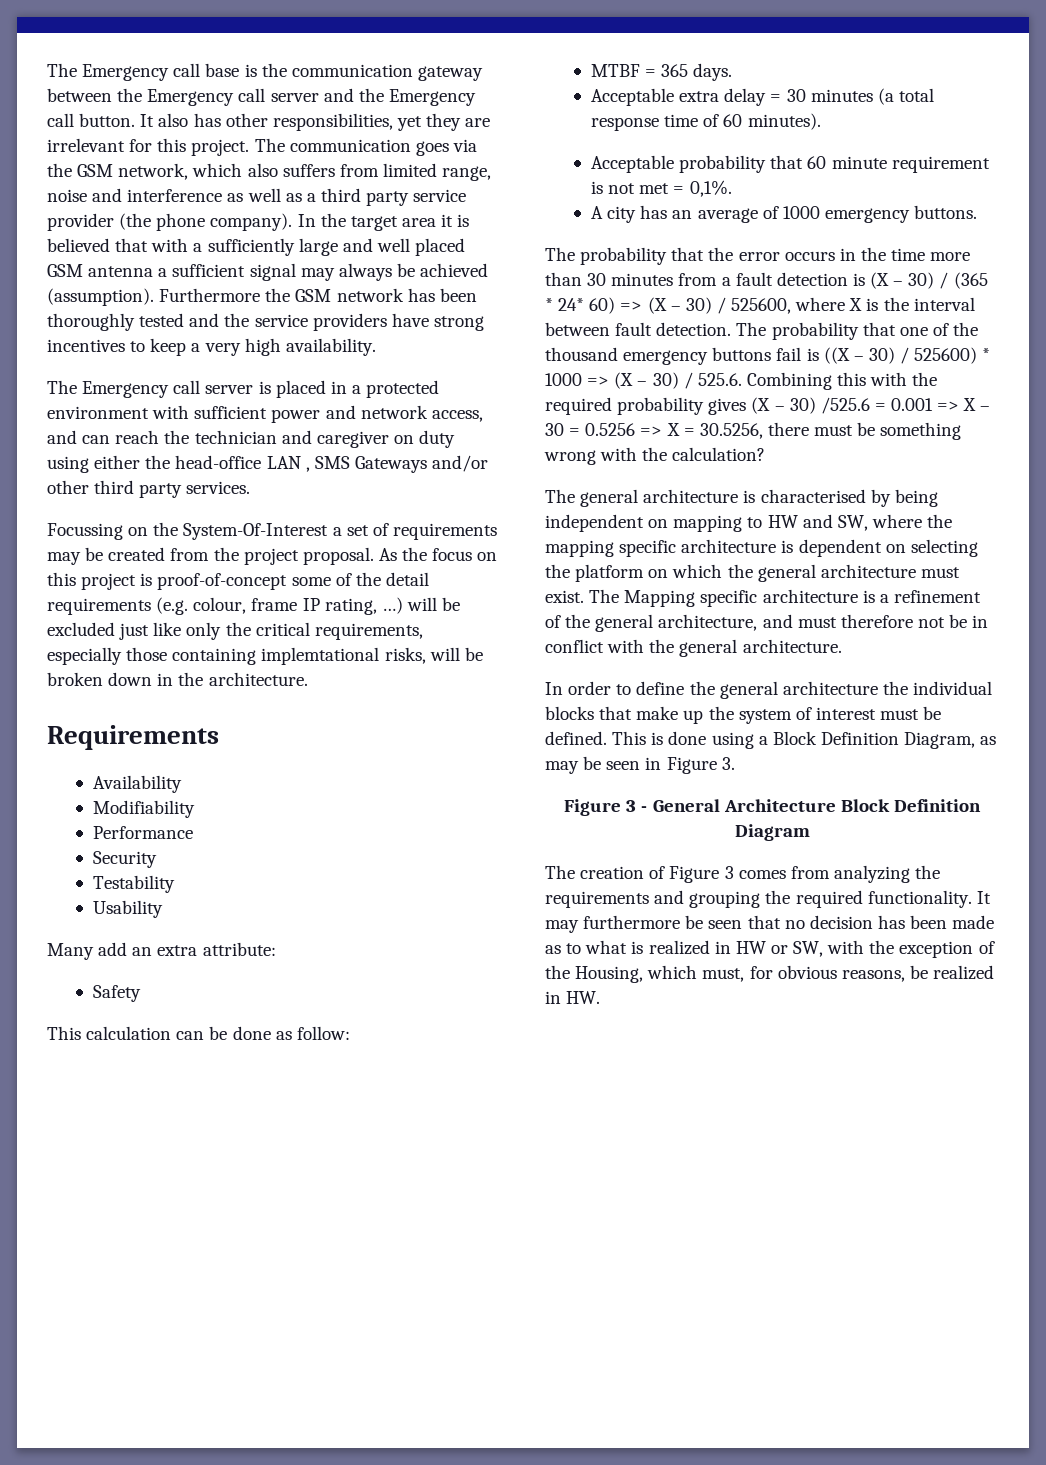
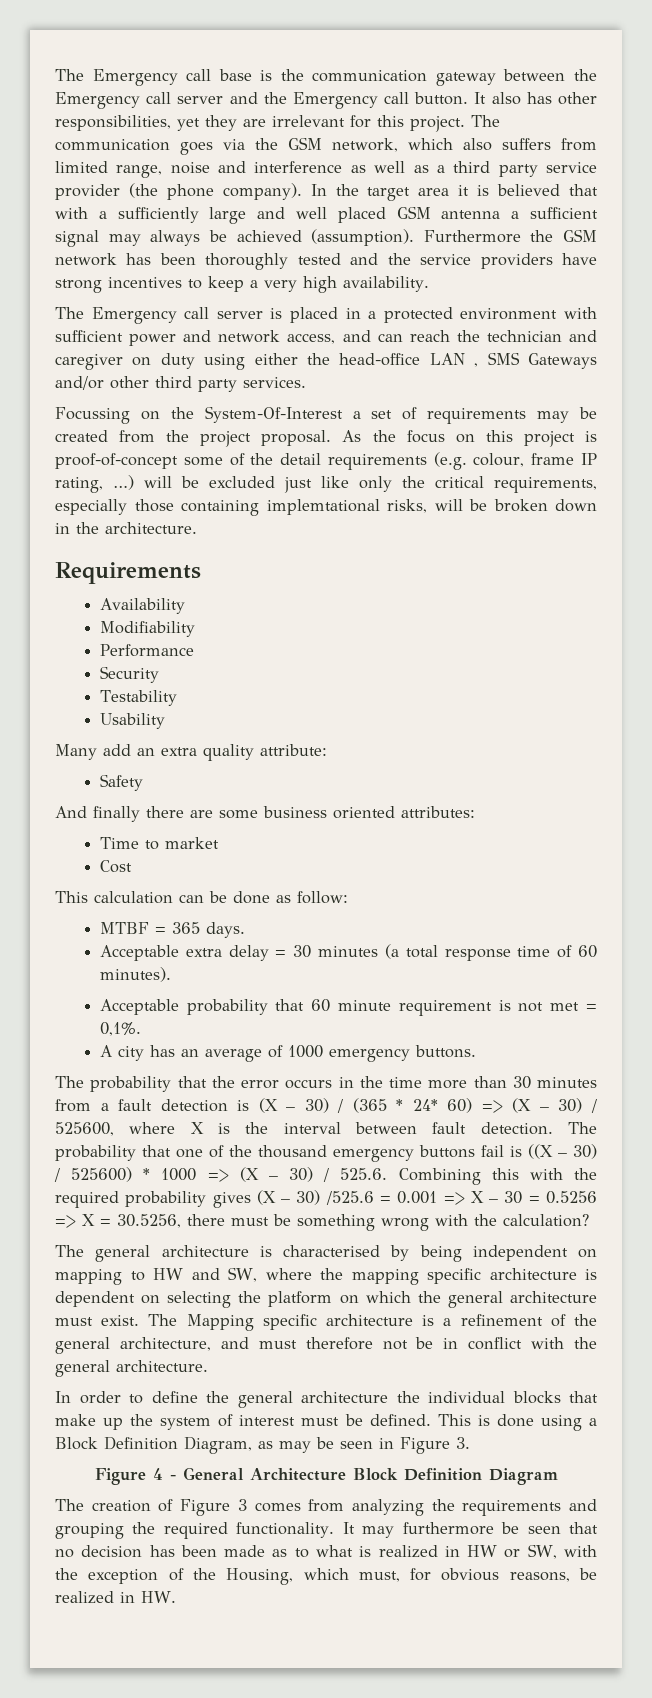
- Many add an extra attribute:
+ Many add an extra quality attribute:
+ And finally there are some business oriented attributes:
+ Time to market
+ Cost
- Figure 3 - General Architecture Block Definition Diagram
+ Figure 4 - General Architecture Block Definition Diagram

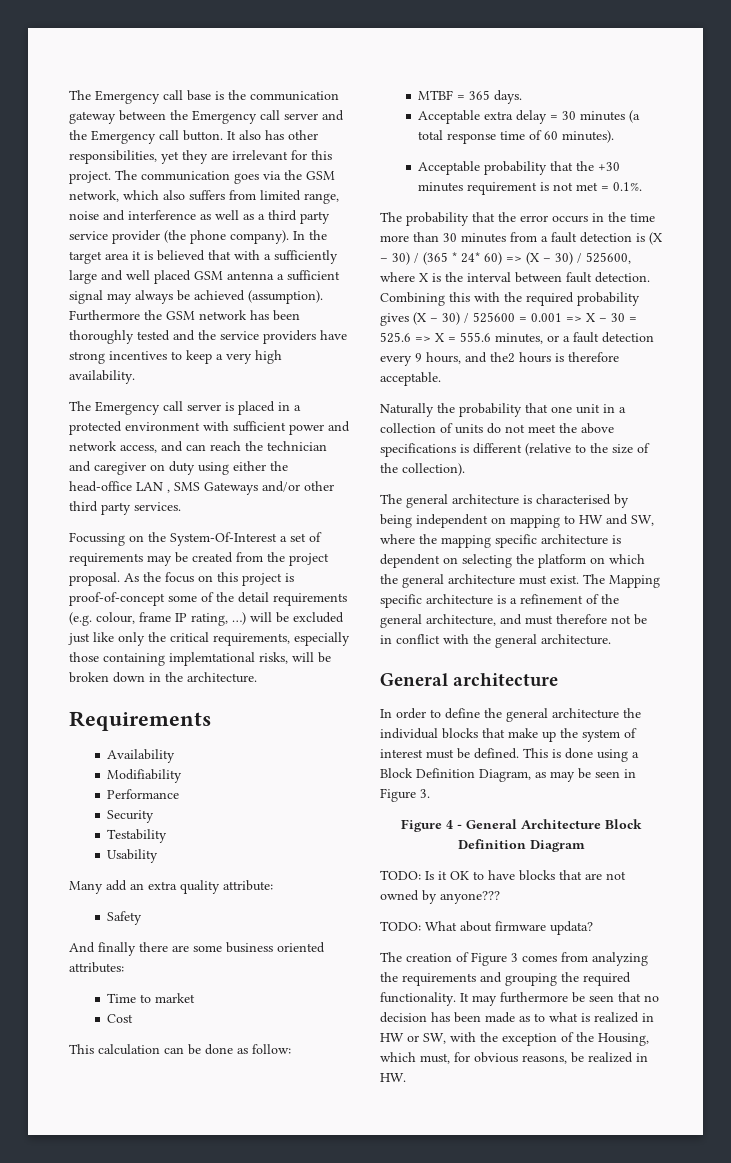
- Acceptable probability that 60 minute requirement is not met = 0,1%.
- A city has an average of 1000 emergency buttons.
+ Acceptable probability that the +30 minutes requirement is not met = 0.1%.
- The probability that one of the thousand emergency buttons fail is ((X – 30) / 525600) * 1000 => (X – 30) / 525.6. Combining this with the required probability gives (X – 30) /525.6 = 0.001 => X – 30 = 0.5256 => X = 30.5256, there must be something wrong with the calculation?
+ Combining this with the required probability gives (X – 30) / 525600 = 0.001 => X – 30 = 525.6 => X = 555.6 minutes, or a fault detection every 9 hours, and the2 hours is therefore acceptable.
+ Naturally the probability that one unit in a collection of units do not meet the above specifications is different (relative to the size of the collection).
+ General architecture
+ TODO: Is it OK to have blocks that are not owned by anyone???
+ TODO: What about firmware updata?

